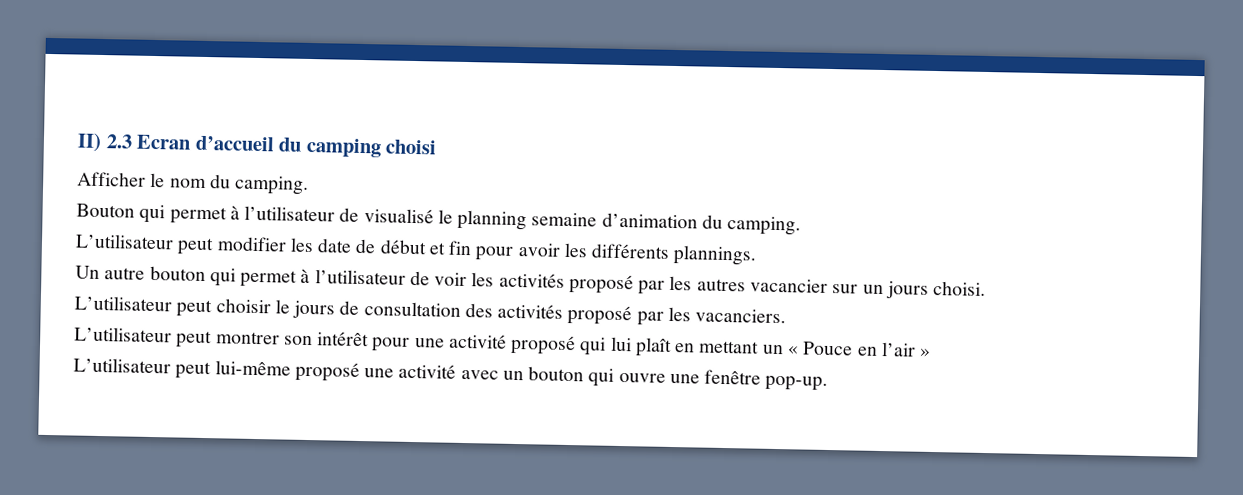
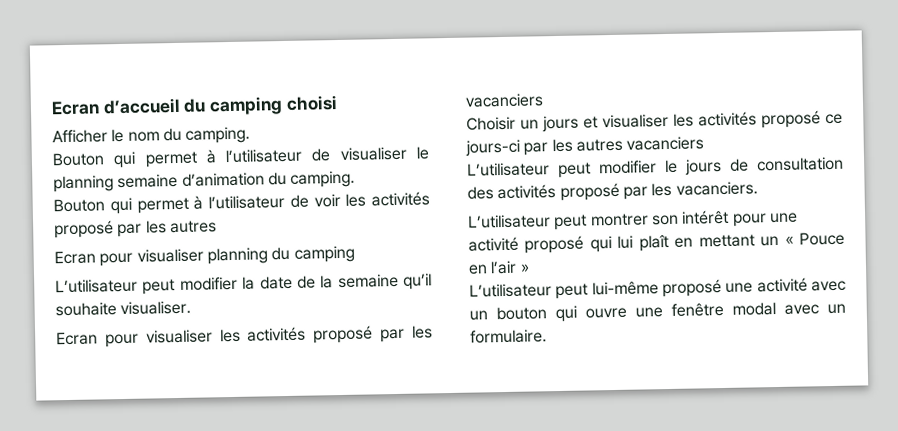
- II) 2.3 Ecran d’accueil du camping choisi
+ Ecran d’accueil du camping choisi
- Bouton qui permet à l’utilisateur de visualisé le planning semaine d’animation du camping.
+ Bouton qui permet à l’utilisateur de visualiser le planning semaine d’animation du camping.
- L’utilisateur peut modifier les date de début et fin pour avoir les différents plannings.
- Un autre bouton qui permet à l’utilisateur de voir les activités proposé par les autres vacancier sur un jours choisi.
- L’utilisateur peut choisir le jours de consultation des activités proposé par les vacanciers.
+ Bouton qui permet à l’utilisateur de voir les activités proposé par les autres
+ Ecran pour visualiser planning du camping
+ L’utilisateur peut modifier la date de la semaine qu’il souhaite visualiser.
+ Ecran pour visualiser les activités proposé par les vacanciers
+ Choisir un jours et visualiser les activités proposé ce jours-ci par les autres vacanciers
+ L’utilisateur peut modifier le jours de consultation des activités proposé par les vacanciers.
- L’utilisateur peut lui-même proposé une activité avec un bouton qui ouvre une fenêtre pop-up.
+ L’utilisateur peut lui-même proposé une activité avec un bouton qui ouvre une fenêtre modal avec un formulaire.

